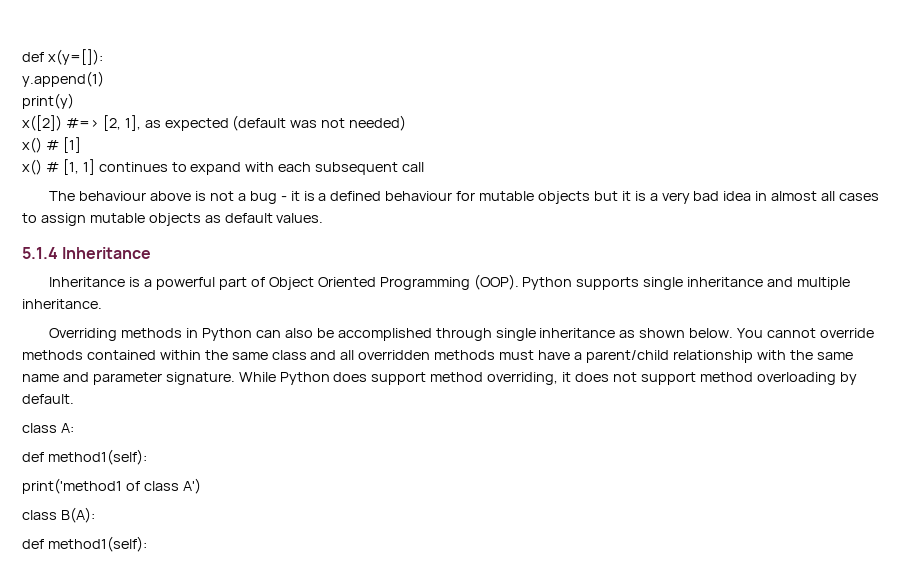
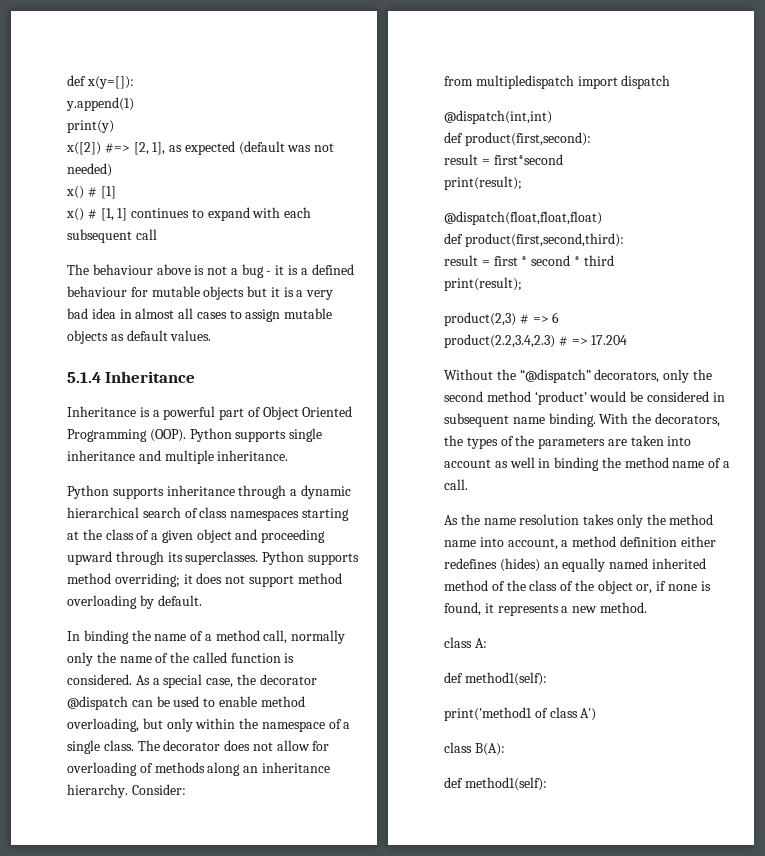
- Overriding methods in Python can also be accomplished through single inheritance as shown below. You cannot override methods contained within the same class and all overridden methods must have a parent/child relationship with the same name and parameter signature. While Python does support method overriding, it does not support method overloading by default.
+ Python supports inheritance through a dynamic hierarchical search of class namespaces starting at the class of a given object and proceeding upward through its superclasses. Python supports method overriding; it does not support method overloading by default.
+ In binding the name of a method call, normally only the name of the called function is considered. As a special case, the decorator @dispatch can be used to enable method overloading, but only within the namespace of a single class. The decorator does not allow for overloading of methods along an inheritance hierarchy. Consider:
+ from multipledispatch import dispatch
+ @dispatch(int,int)
+ def product(first,second):
+ result = first*second
+ print(result);
+ @dispatch(float,float,float)
+ def product(first,second,third):
+ result = first * second * third
+ print(result);
+ product(2,3) # => 6
+ product(2.2,3.4,2.3) # => 17.204
+ Without the “@dispatch” decorators, only the second method ‘product’ would be considered in subsequent name binding. With the decorators, the types of the parameters are taken into account as well in binding the method name of a call.
+ As the name resolution takes only the method name into account, a method definition either redefines (hides) an equally named inherited method of the class of the object or, if none is found, it represents a new method.

